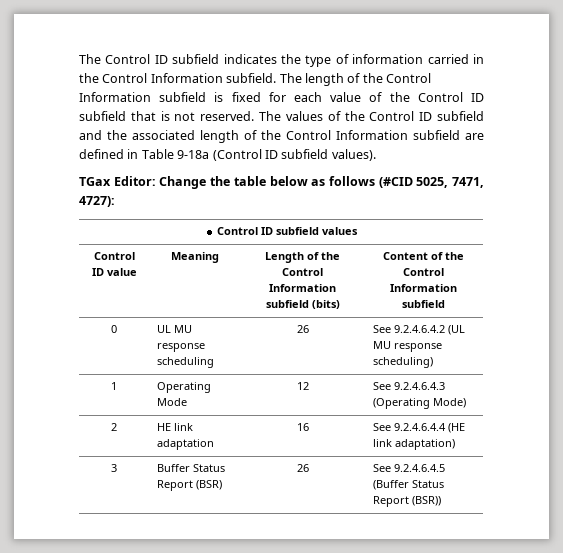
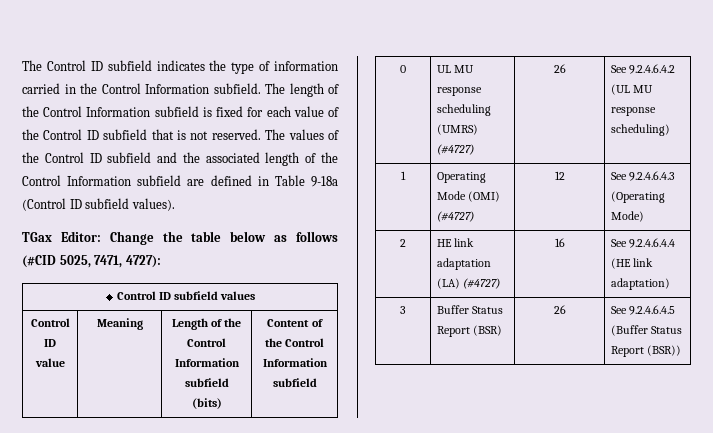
- 0 | UL MU response scheduling | 26 | See 9.2.4.6.4.2 (UL MU response scheduling)
+ 0 | UL MU response scheduling (UMRS) (#4727) | 26 | See 9.2.4.6.4.2 (UL MU response scheduling)
- 1 | Operating Mode | 12 | See 9.2.4.6.4.3 (Operating Mode)
+ 1 | Operating Mode (OMI) (#4727) | 12 | See 9.2.4.6.4.3 (Operating Mode)
- 2 | HE link adaptation | 16 | See 9.2.4.6.4.4 (HE link adaptation)
+ 2 | HE link adaptation (LA) (#4727) | 16 | See 9.2.4.6.4.4 (HE link adaptation)

